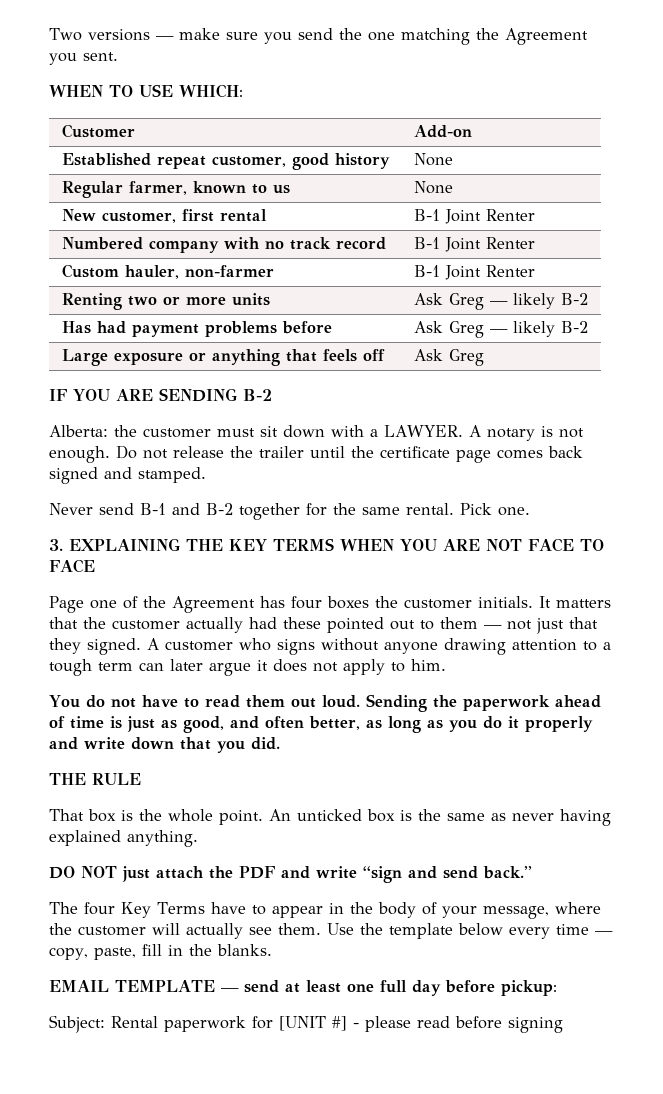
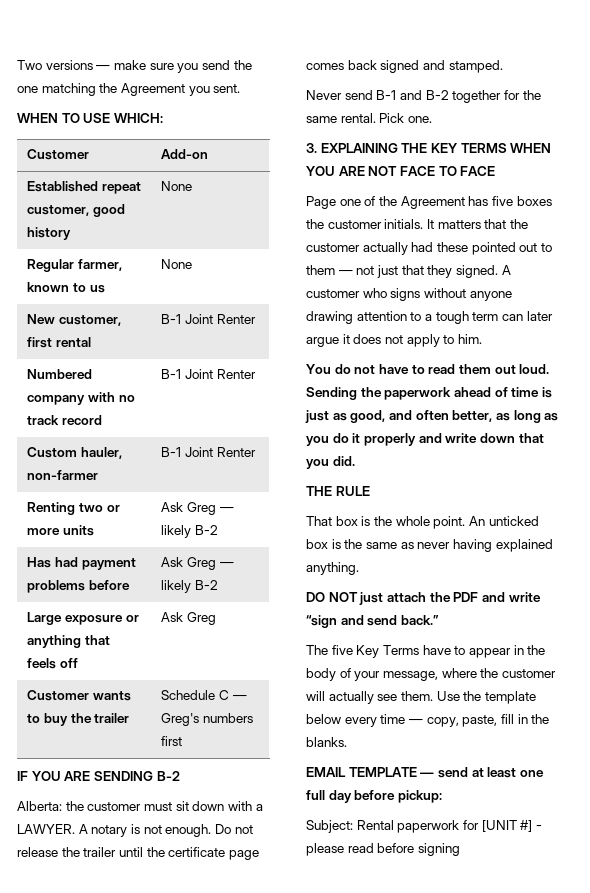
+ Customer wants to buy the trailer | Schedule C — Greg's numbers first
- Page one of the Agreement has four boxes the customer initials.
+ Page one of the Agreement has five boxes the customer initials.
- The four Key Terms have to appear in the body of your message, where the customer will actually see them.
+ The five Key Terms have to appear in the body of your message, where the customer will actually see them.

